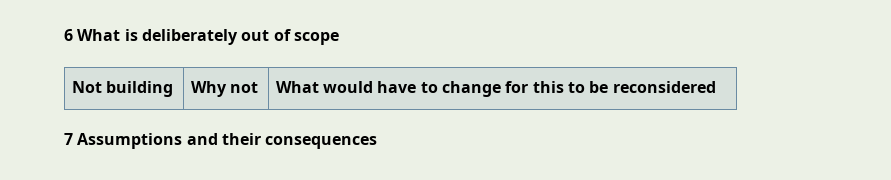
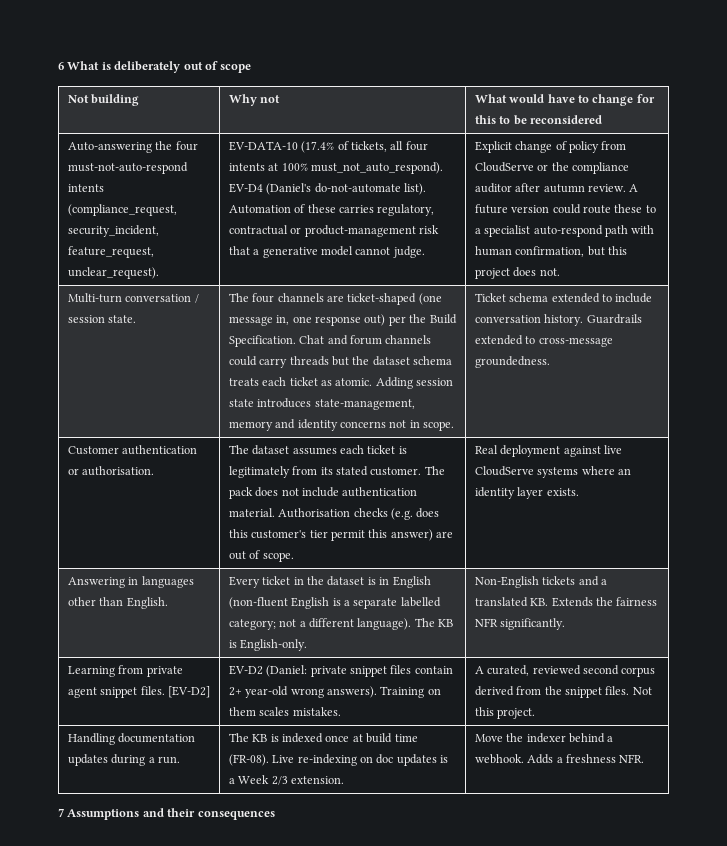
+ Auto-answering the four must-not-auto-respond intents (compliance_request, security_incident, feature_request, unclear_request). | EV-DATA-10 (17.4% of tickets, all four intents at 100% must_not_auto_respond). EV-D4 (Daniel's do-not-automate list). Automation of these carries regulatory, contractual or product-management risk that a generative model cannot judge. | Explicit change of policy from CloudServe or the compliance auditor after autumn review. A future version could route these to a specialist auto-respond path with human confirmation, but this project does not.
+ Multi-turn conversation / session state. | The four channels are ticket-shaped (one message in, one response out) per the Build Specification. Chat and forum channels could carry threads but the dataset schema treats each ticket as atomic. Adding session state introduces state-management, memory and identity concerns not in scope. | Ticket schema extended to include conversation history. Guardrails extended to cross-message groundedness.
+ Customer authentication or authorisation. | The dataset assumes each ticket is legitimately from its stated customer. The pack does not include authentication material. Authorisation checks (e.g. does this customer's tier permit this answer) are out of scope. | Real deployment against live CloudServe systems where an identity layer exists.
+ Answering in languages other than English. | Every ticket in the dataset is in English (non-fluent English is a separate labelled category; not a different language). The KB is English-only. | Non-English tickets and a translated KB. Extends the fairness NFR significantly.
+ Learning from private agent snippet files. [EV-D2] | EV-D2 (Daniel: private snippet files contain 2+ year-old wrong answers). Training on them scales mistakes. | A curated, reviewed second corpus derived from the snippet files. Not this project.
+ Handling documentation updates during a run. | The KB is indexed once at build time (FR-08). Live re-indexing on doc updates is a Week 2/3 extension. | Move the indexer behind a webhook. Adds a freshness NFR.

